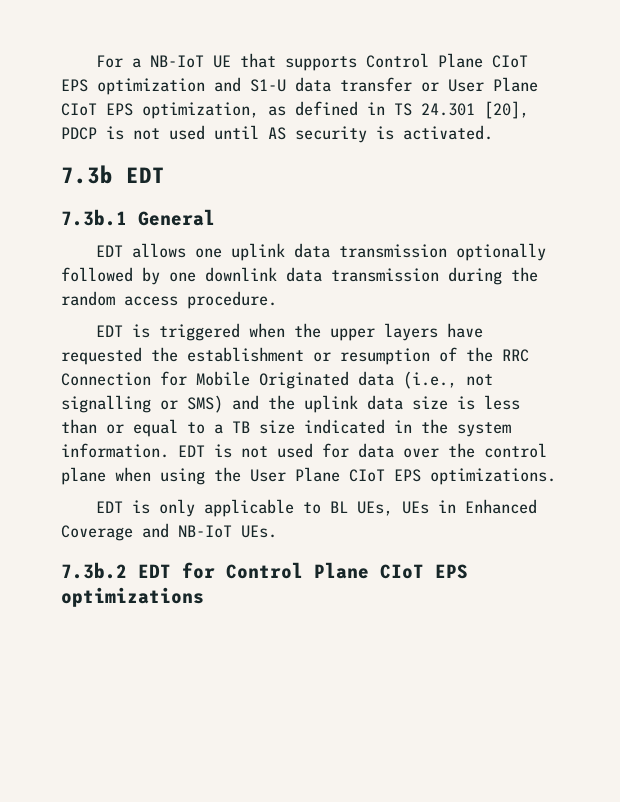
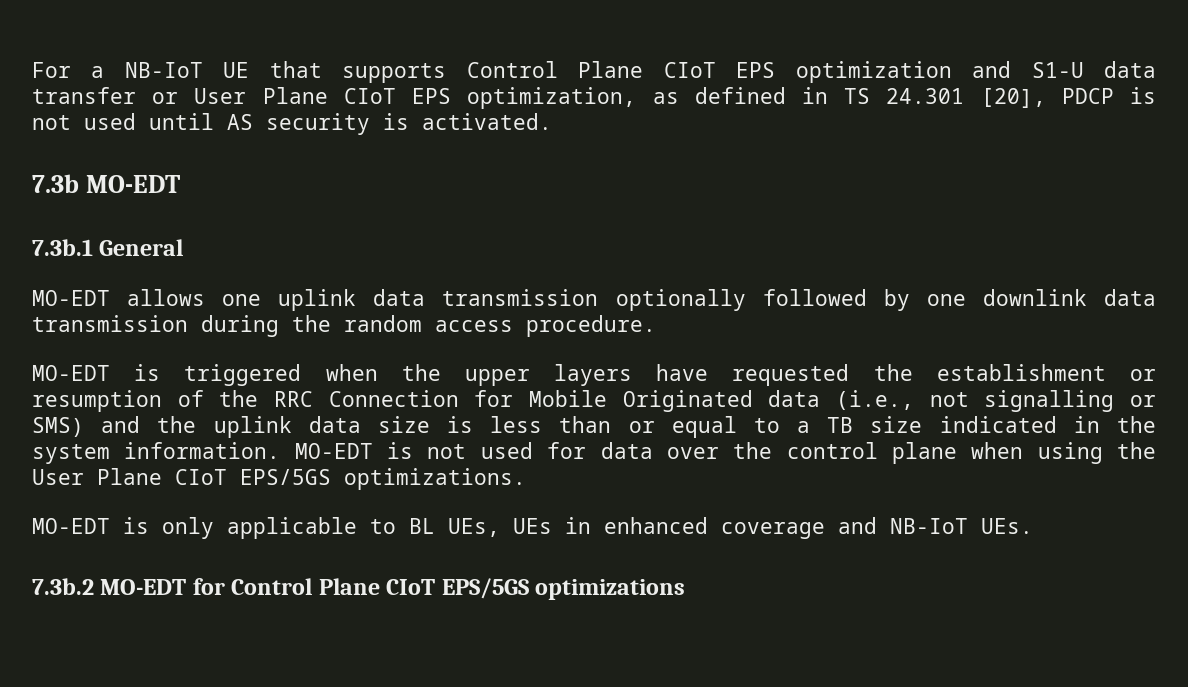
- 7.3b EDT
+ 7.3b MO-EDT
- EDT allows one uplink data transmission optionally followed by one downlink data transmission during the random access procedure.
+ MO-EDT allows one uplink data transmission optionally followed by one downlink data transmission during the random access procedure.
- EDT is triggered when the upper layers have requested the establishment or resumption of the RRC Connection for Mobile Originated data (i.e., not signalling or SMS) and the uplink data size is less than or equal to a TB size indicated in the system information.
+ MO-EDT is triggered when the upper layers have requested the establishment or resumption of the RRC Connection for Mobile Originated data (i.e., not signalling or SMS) and the uplink data size is less than or equal to a TB size indicated in the system information.
- EDT is not used for data over the control plane when using the User Plane CIoT EPS optimizations.
+ MO-EDT is not used for data over the control plane when using the User Plane CIoT EPS/5GS optimizations.
- EDT is only applicable to BL UEs, UEs in Enhanced Coverage and NB-IoT UEs.
+ MO-EDT is only applicable to BL UEs, UEs in enhanced coverage and NB-IoT UEs.
- 7.3b.2 EDT for Control Plane CIoT EPS optimizations
+ 7.3b.2 MO-EDT for Control Plane CIoT EPS/5GS optimizations

